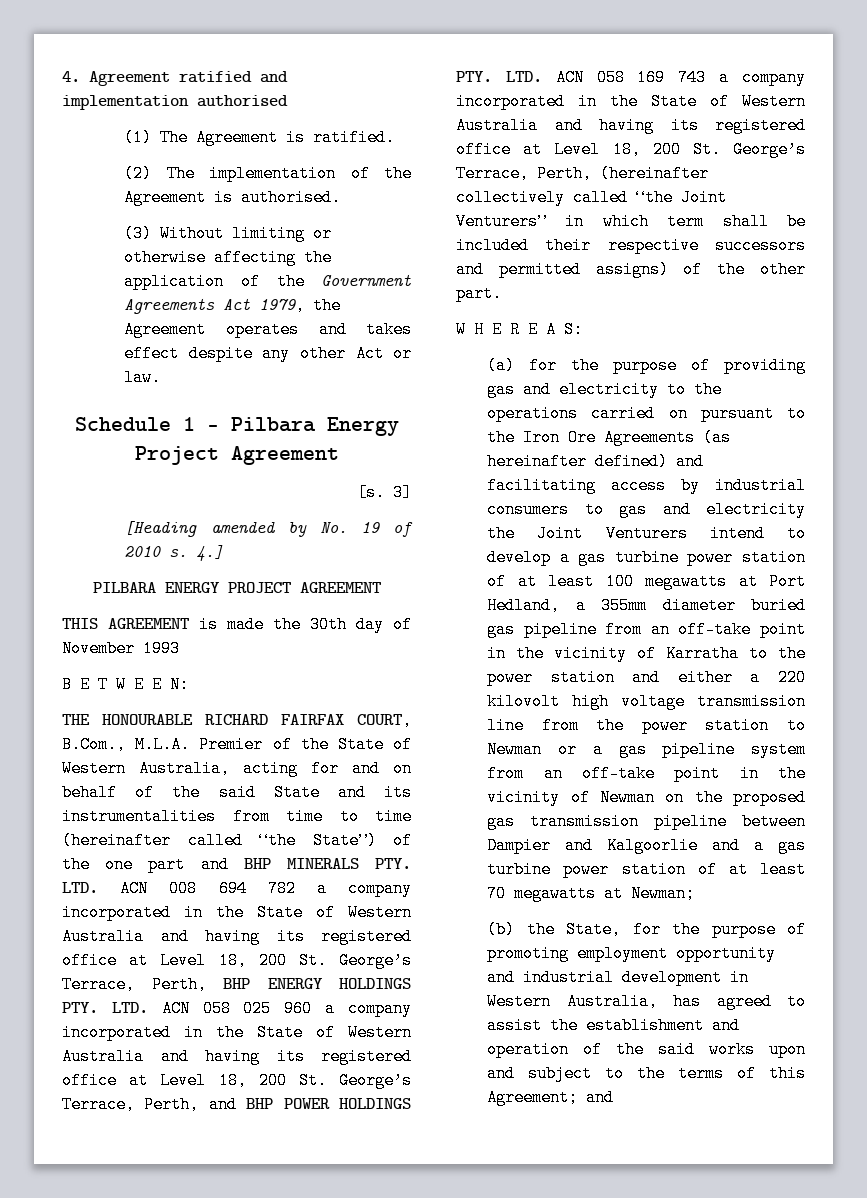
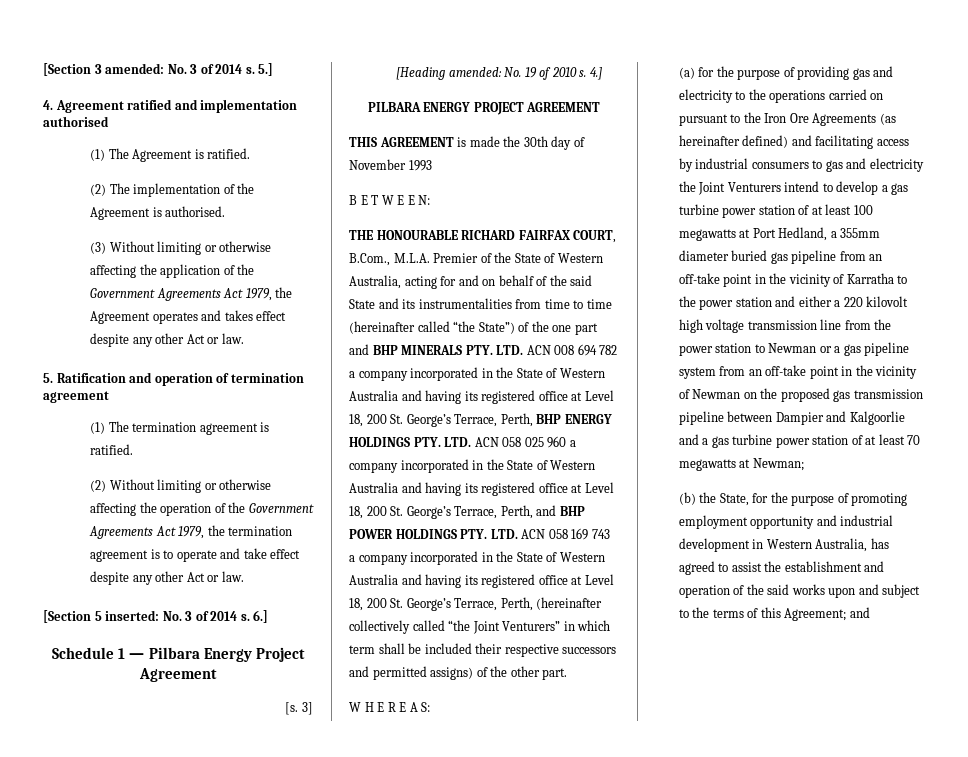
+ [Section 3 amended: No. 3 of 2014 s. 5.]
+ 5. Ratification and operation of termination agreement
+ (1) The termination agreement is ratified.
+ (2) Without limiting or otherwise affecting the operation of the Government Agreements Act 1979, the termination agreement is to operate and take effect despite any other Act or law.
+ [Section 5 inserted: No. 3 of 2014 s. 6.]
- [Heading amended by No. 19 of 2010 s.
+ [Heading amended: No. 19 of 2010 s.

